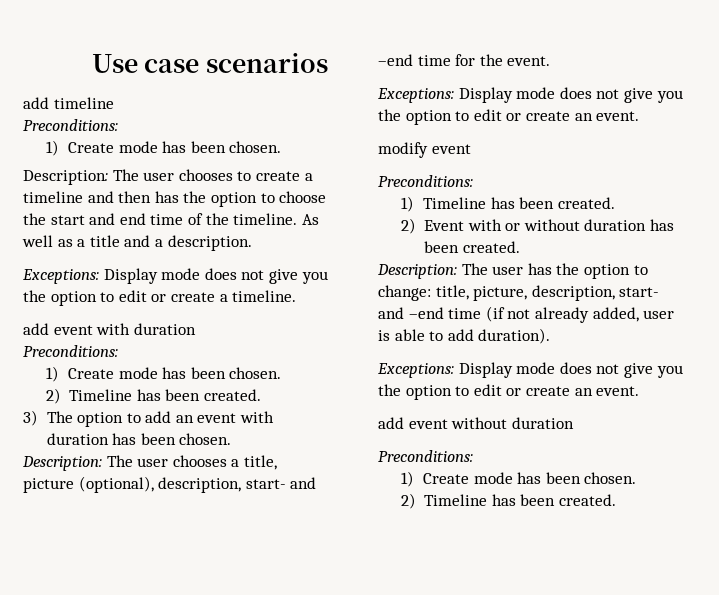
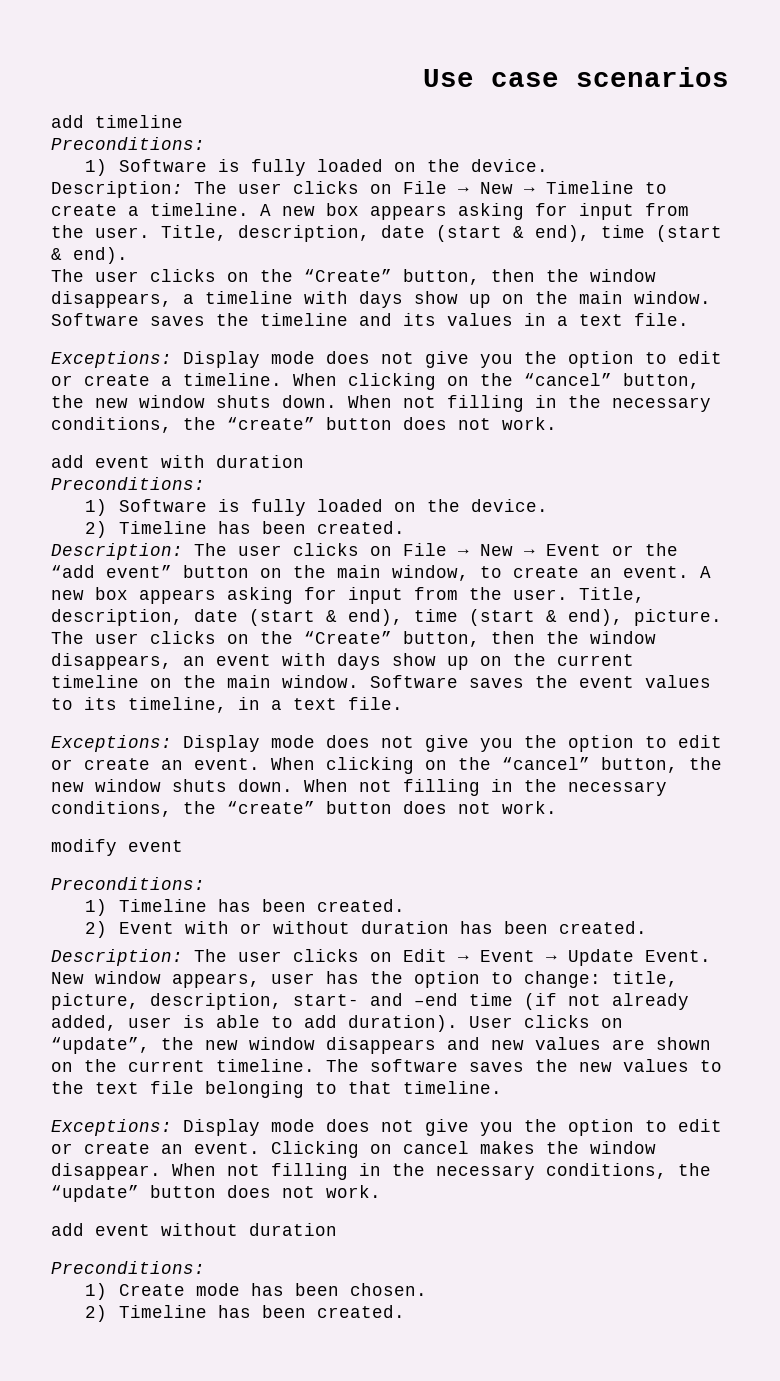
  add timeline
  Preconditions:
- 1) Create mode has been chosen.
- Description: The user chooses to create a timeline and then has the option to choose the start and end time of the timeline. As well as a title and a description.
+ 1) Software is fully loaded on the device.
+ Description: The user clicks on File → New → Timeline to create a timeline. A new box appears asking for input from the user. Title, description, date (start & end), time (start & end).
+ The user clicks on the “Create” button, then the window disappears, a timeline with days show up on the main window. Software saves the timeline and its values in a text file.
- Exceptions: Display mode does not give you the option to edit or create a timeline.
+ Exceptions: Display mode does not give you the option to edit or create a timeline. When clicking on the “cancel” button, the new window shuts down. When not filling in the necessary conditions, the “create” button does not work.
  add event with duration
  Preconditions:
- 1) Create mode has been chosen.
+ 1) Software is fully loaded on the device.
- 3) The option to add an event with duration has been chosen.
- Description: The user chooses a title, picture (optional), description, start- and –end time for the event.
- Exceptions: Display mode does not give you the option to edit or create an event.
+ Description: The user clicks on File → New → Event or the “add event” button on the main window, to create an event. A new box appears asking for input from the user. Title, description, date (start & end), time (start & end), picture. The user clicks on the “Create” button, then the window disappears, an event with days show up on the current timeline on the main window. Software saves the event values to its timeline, in a text file.
+ Exceptions: Display mode does not give you the option to edit or create an event. When clicking on the “cancel” button, the new window shuts down. When not filling in the necessary conditions, the “create” button does not work.
- Description: The user has the option to change: title, picture, description, start- and –end time (if not already added, user is able to add duration).
+ Description: The user clicks on Edit → Event → Update Event. New window appears, user has the option to change: title, picture, description, start- and –end time (if not already added, user is able to add duration). User clicks on “update”, the new window disappears and new values are shown on the current timeline. The software saves the new values to the text file belonging to that timeline.
+ Clicking on cancel makes the window disappear. When not filling in the necessary conditions, the “update” button does not work.

